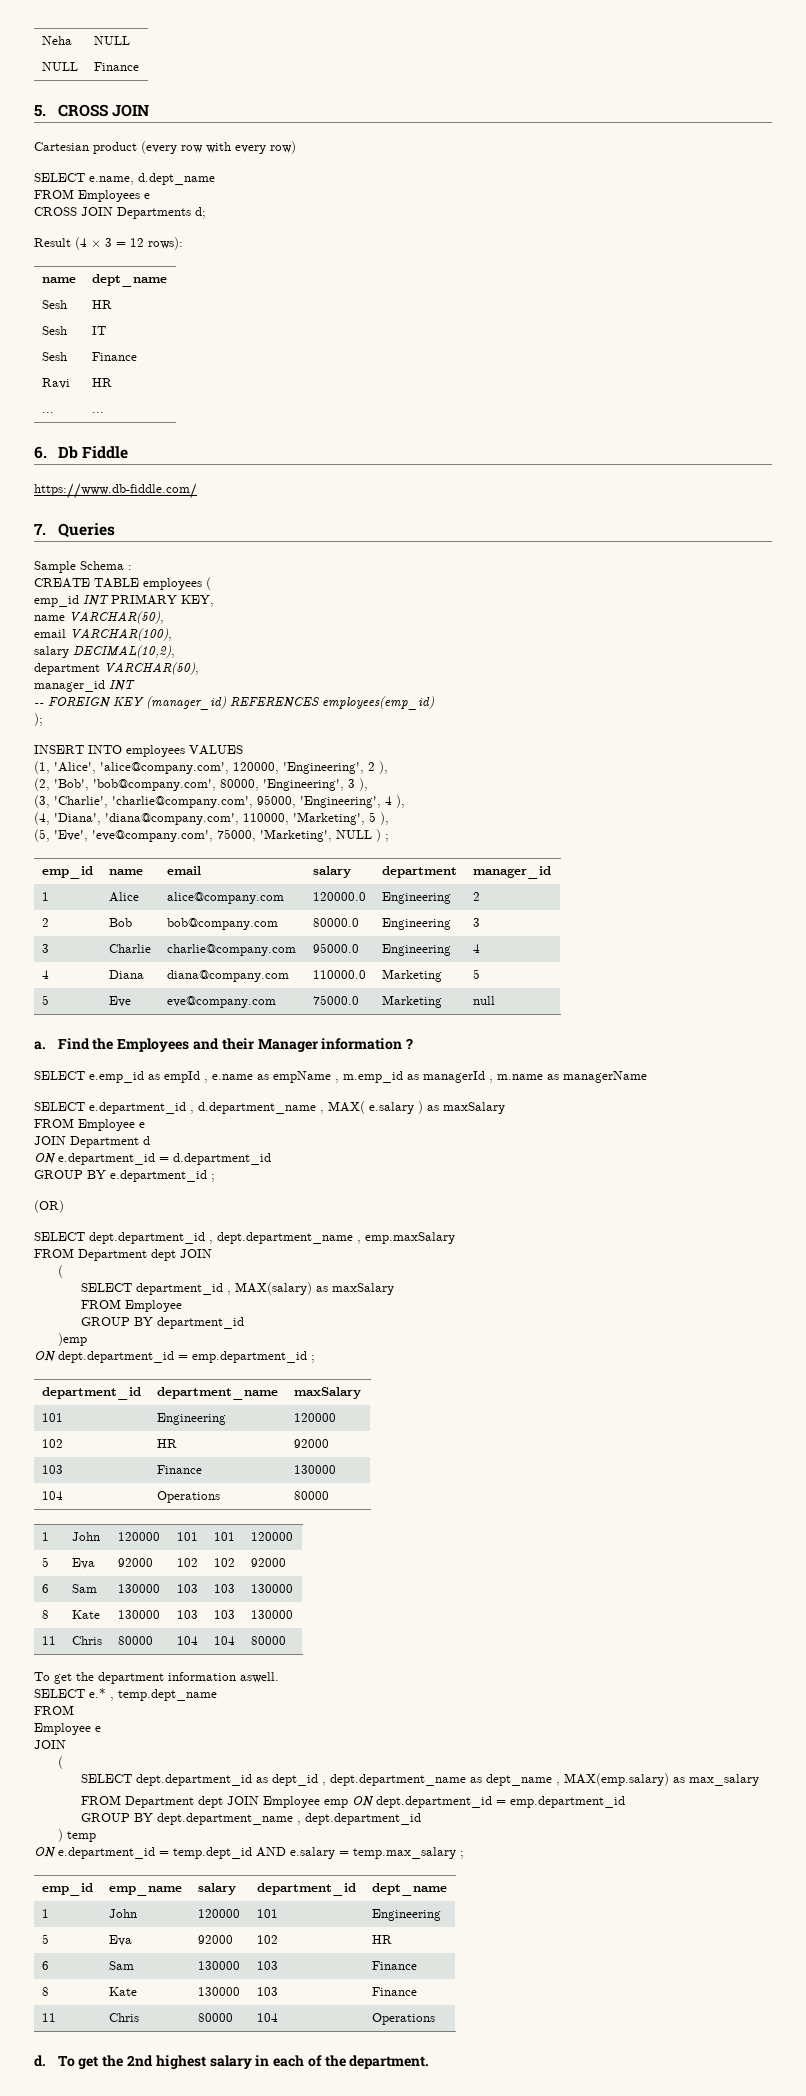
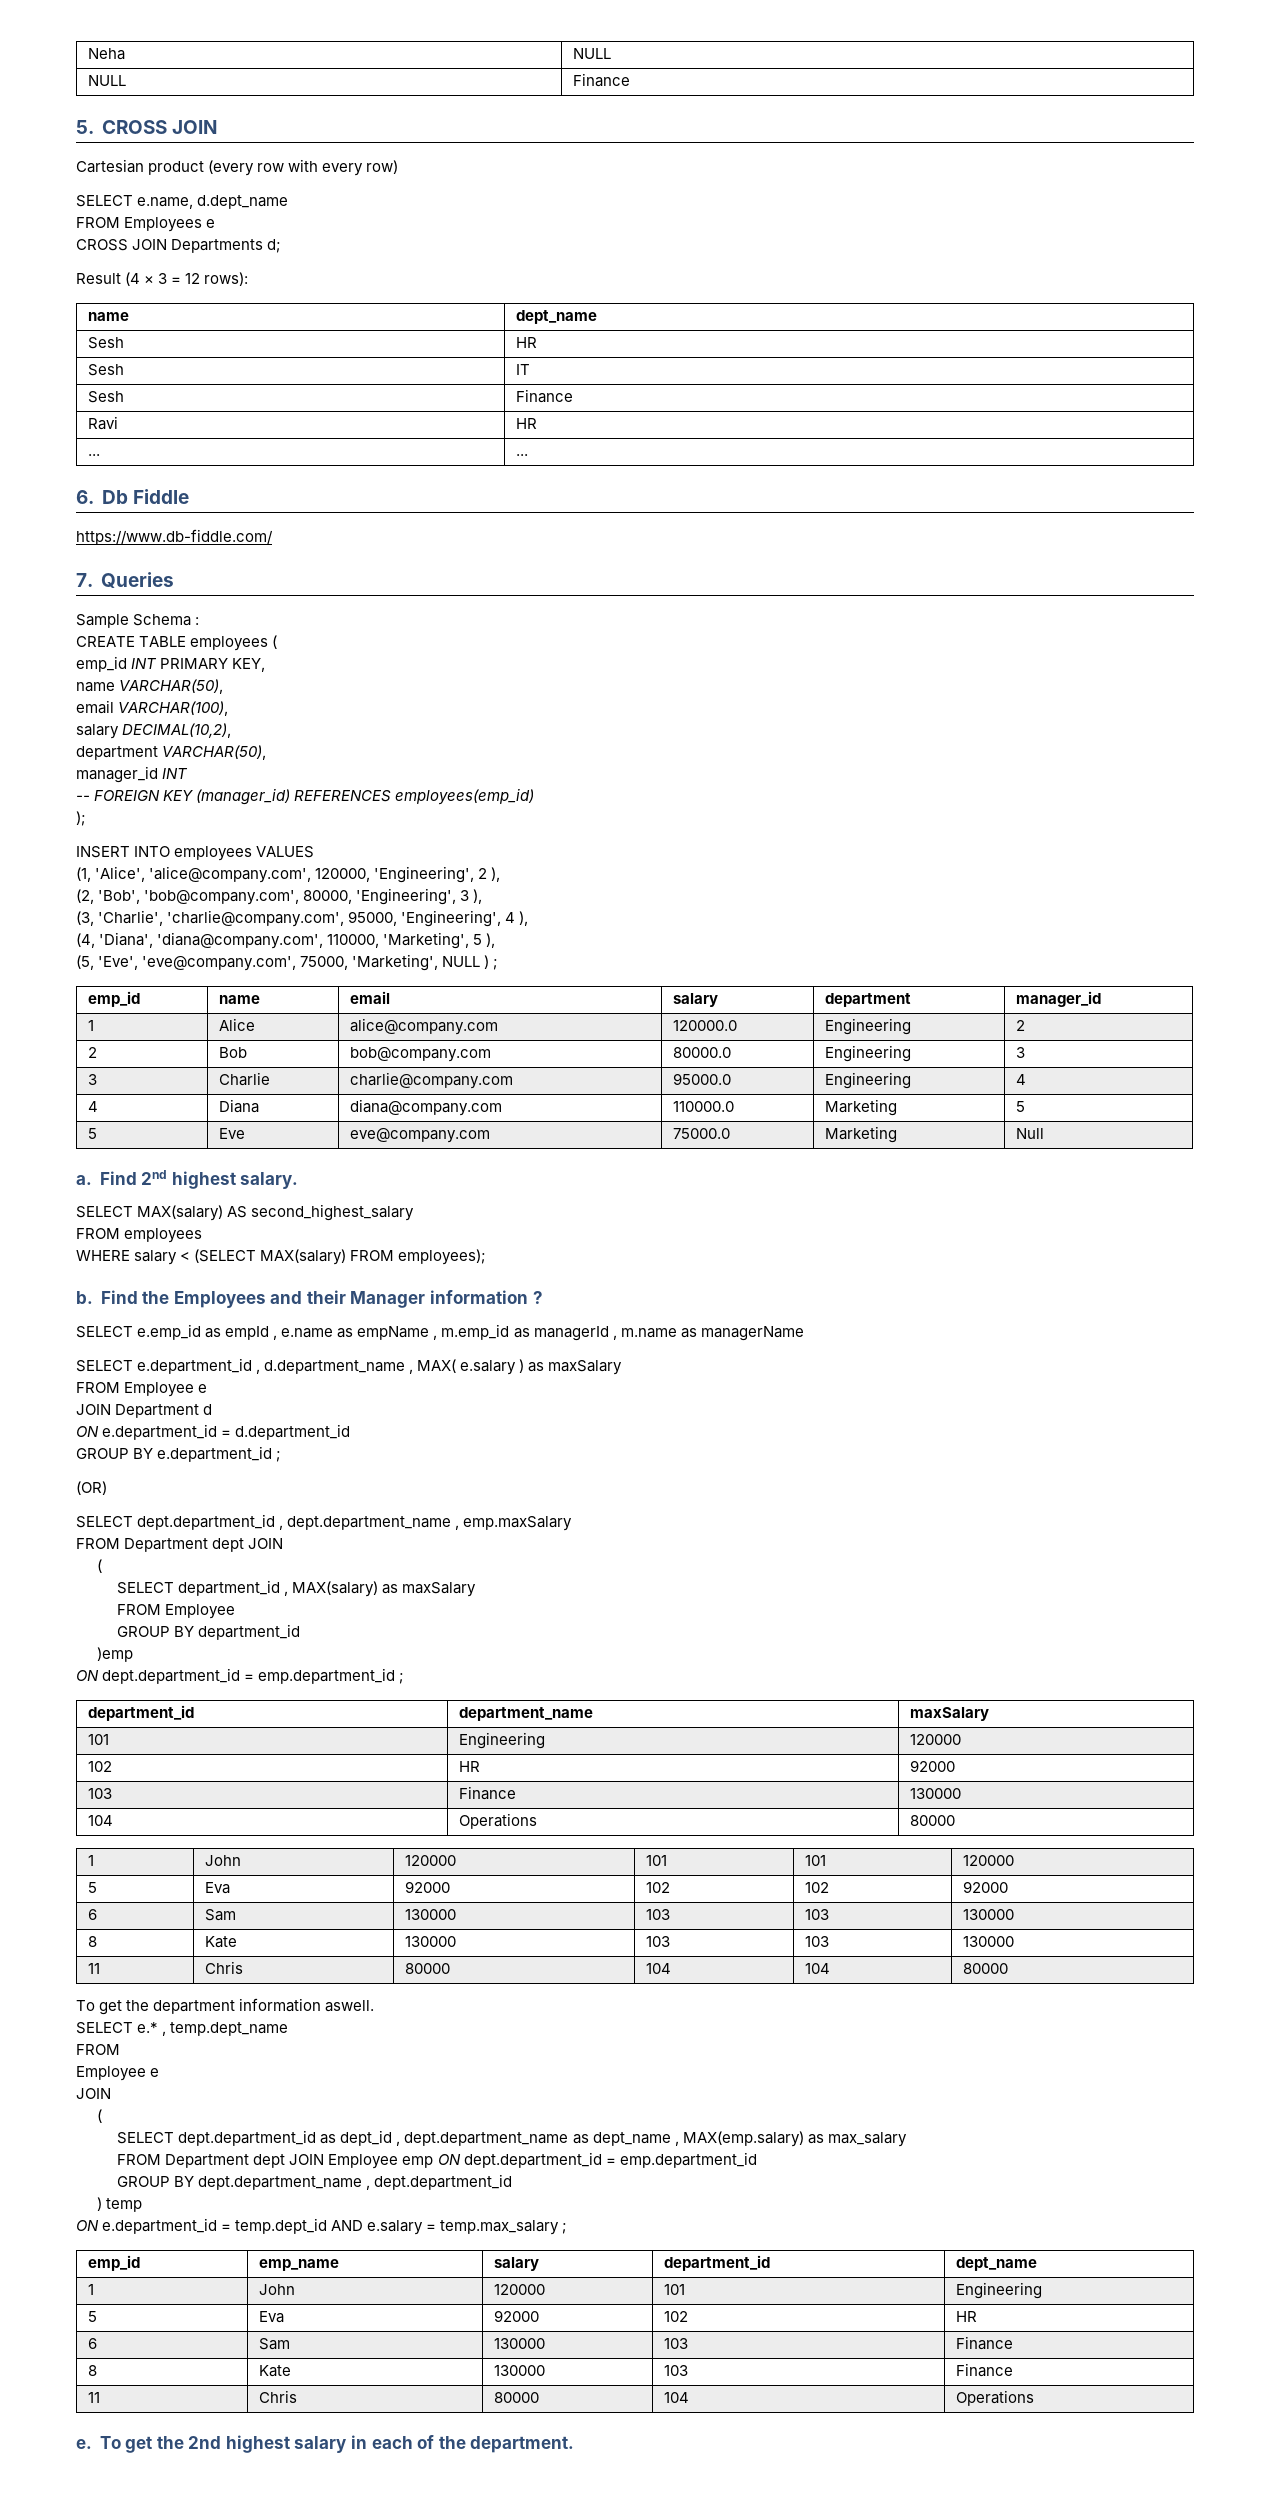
- 5 | Eve | eve@company.com | 75000.0 | Marketing | null
- a.
+ 5 | Eve | eve@company.com | 75000.0 | Marketing | Null
+ a. Find 2nd highest salary.
+ SELECT MAX(salary) AS second_highest_salary
+ FROM employees
+ WHERE salary < (SELECT MAX(salary) FROM employees);
+ b.
- d.
+ e.

